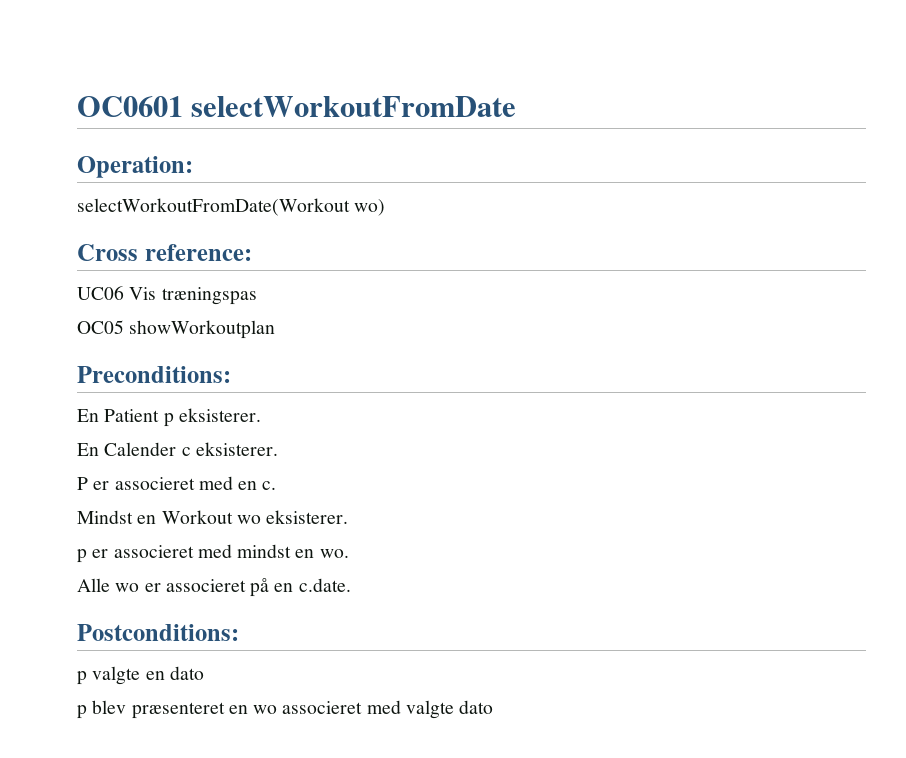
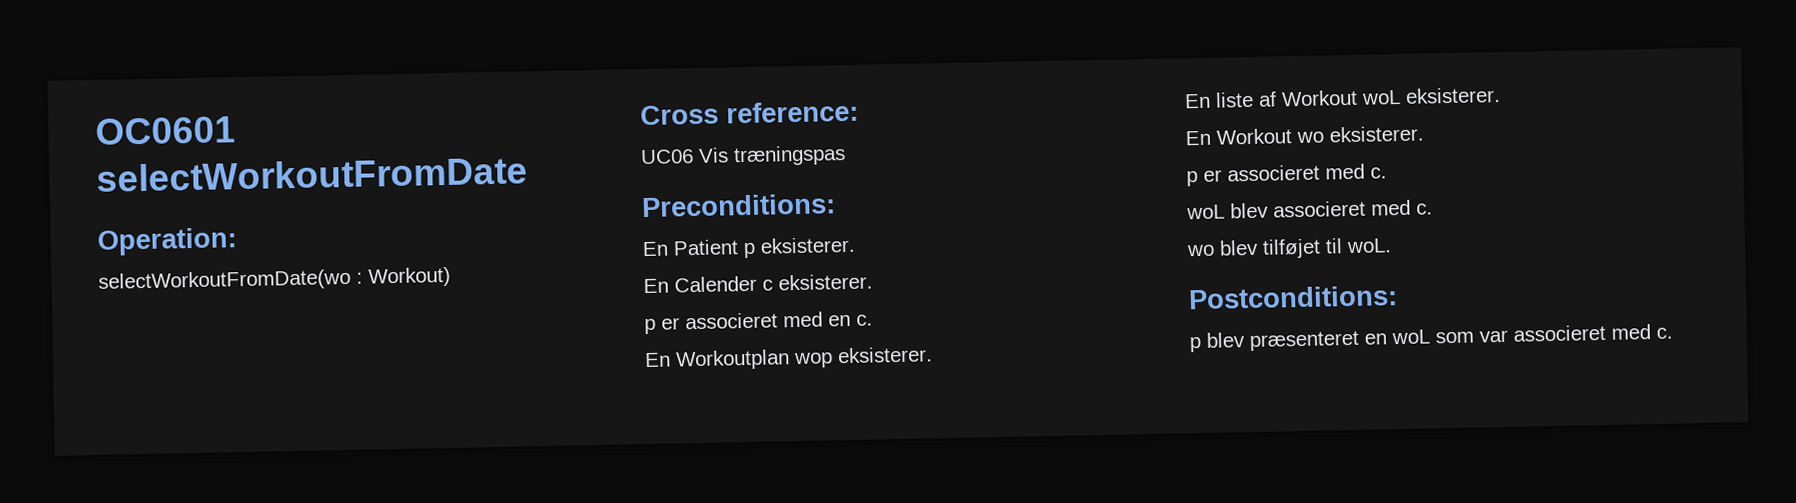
- selectWorkoutFromDate(Workout wo)
+ selectWorkoutFromDate(wo : Workout)
- OC05 showWorkoutplan
- P er associeret med en c.
+ p er associeret med en c.
- Mindst en Workout wo eksisterer.
+ En Workoutplan wop eksisterer.
+ En liste af Workout woL eksisterer.
+ En Workout wo eksisterer.
- p er associeret med mindst en wo.
- Alle wo er associeret på en c.date.
+ p er associeret med c.
+ woL blev associeret med c.
+ wo blev tilføjet til woL.
  Postconditions:
- p valgte en dato
- p blev præsenteret en wo associeret med valgte dato
+ p blev præsenteret en woL som var associeret med c.

